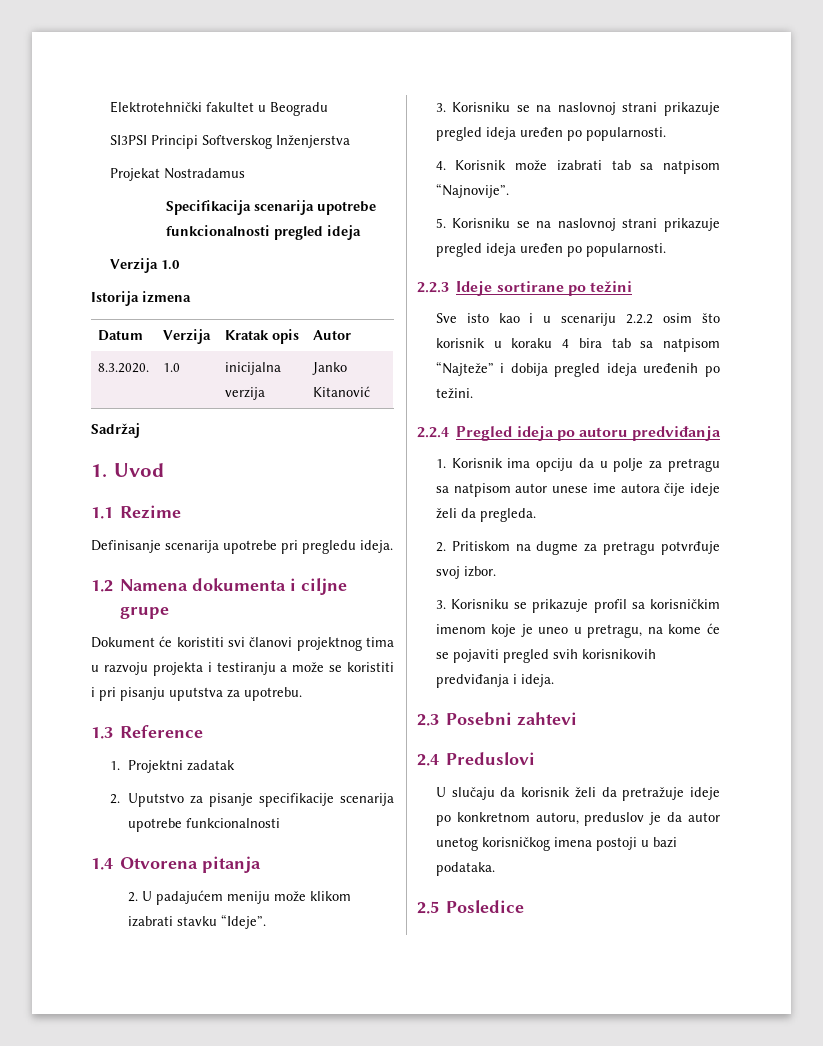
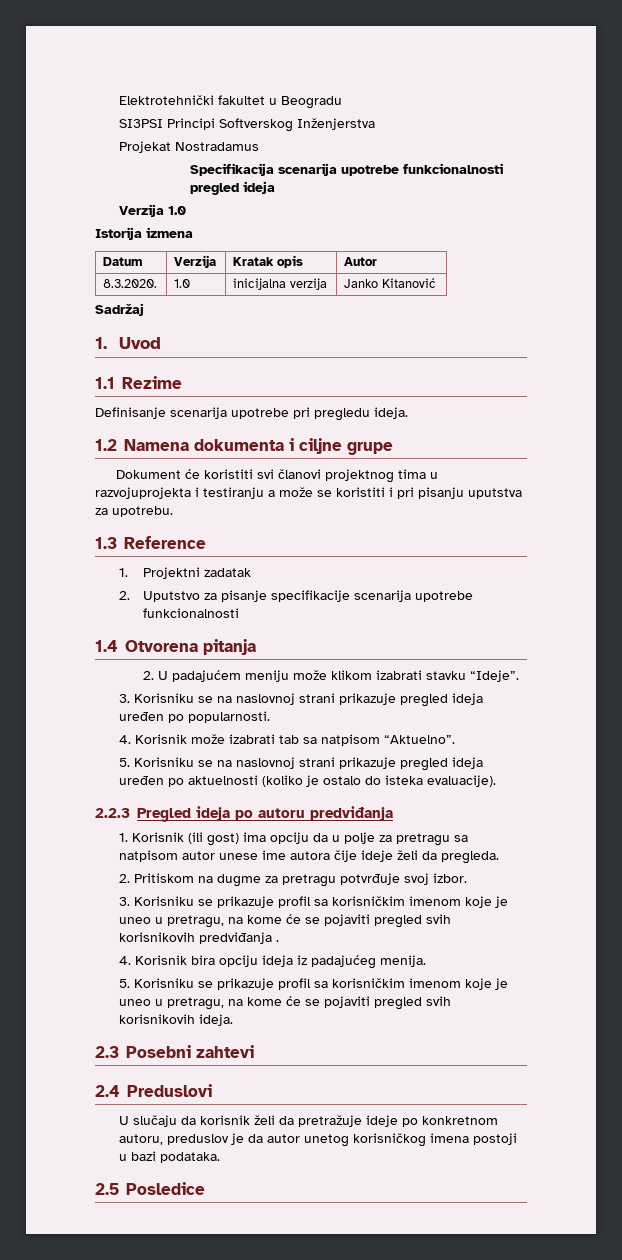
- Dokument će koristiti svi članovi projektnog tima u razvoju projekta i testiranju a može se koristiti i pri pisanju uputstva za upotrebu.
+ Dokument će koristiti svi članovi projektnog tima u razvojuprojekta i testiranju a može se koristiti i pri pisanju uputstva za upotrebu.
- 4. Korisnik može izabrati tab sa natpisom “Najnovije”.
+ 4. Korisnik može izabrati tab sa natpisom “Aktuelno”.
- 5. Korisniku se na naslovnoj strani prikazuje pregled ideja uređen po popularnosti.
- 2.2.3 Ideje sortirane po težini
- Sve isto kao i u scenariju 2.2.2 osim što korisnik u koraku 4 bira tab sa natpisom “Najteže” i dobija pregled ideja uređenih po težini.
- 2.2.4 Pregled ideja po autoru predviđanja
+ 5. Korisniku se na naslovnoj strani prikazuje pregled ideja uređen po aktuelnosti (koliko je ostalo do isteka evaluacije).
+ 2.2.3 Pregled ideja po autoru predviđanja
- 1. Korisnik ima opciju da u polje za pretragu sa natpisom autor unese ime autora čije ideje želi da pregleda.
+ 1. Korisnik (ili gost) ima opciju da u polje za pretragu sa natpisom autor unese ime autora čije ideje želi da pregleda.
- 3. Korisniku se prikazuje profil sa korisničkim imenom koje je uneo u pretragu, na kome će se pojaviti pregled svih korisnikovih predviđanja i ideja.
+ 3. Korisniku se prikazuje profil sa korisničkim imenom koje je uneo u pretragu, na kome će se pojaviti pregled svih korisnikovih predviđanja .
+ 4. Korisnik bira opciju ideja iz padajućeg menija.
+ 5. Korisniku se prikazuje profil sa korisničkim imenom koje je uneo u pretragu, na kome će se pojaviti pregled svih korisnikovih ideja.

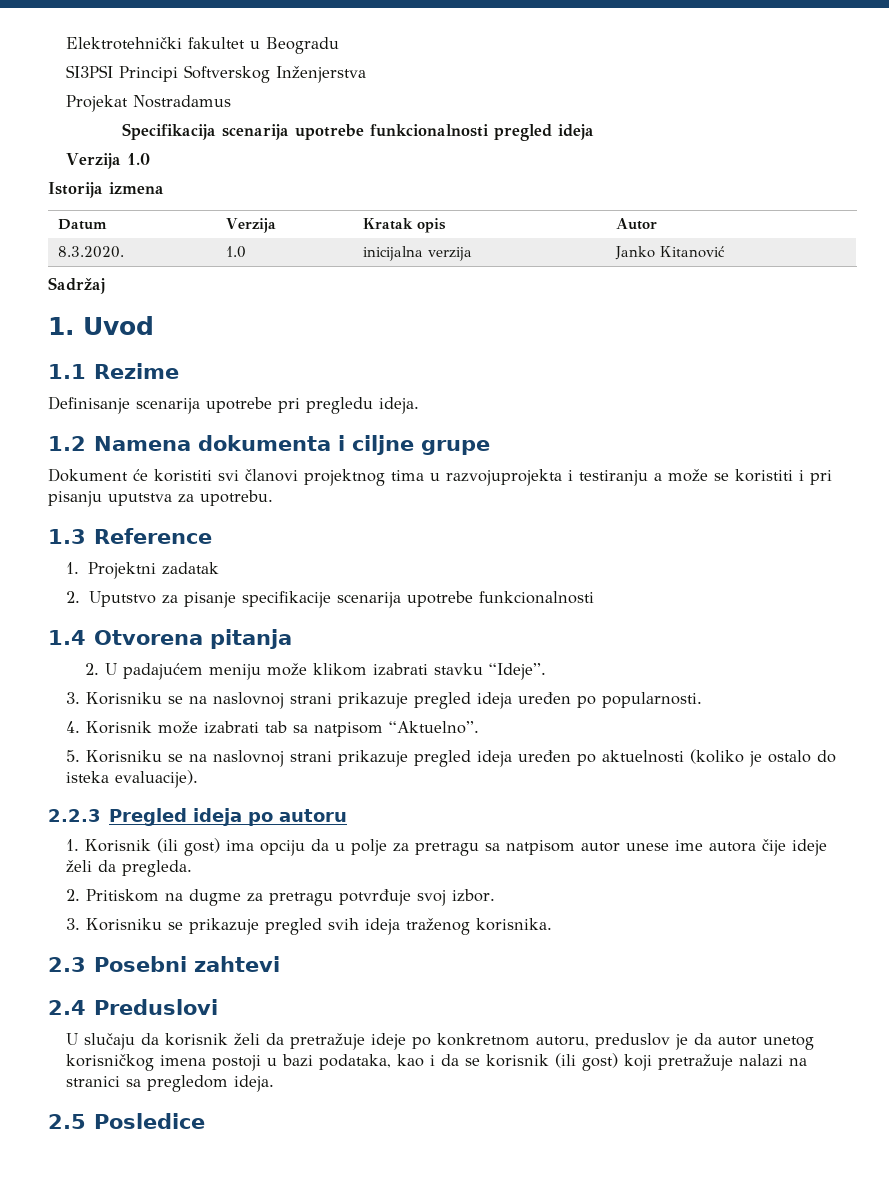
- 2.2.3 Pregled ideja po autoru predviđanja
+ 2.2.3 Pregled ideja po autoru
- 3. Korisniku se prikazuje profil sa korisničkim imenom koje je uneo u pretragu, na kome će se pojaviti pregled svih korisnikovih predviđanja .
- 4. Korisnik bira opciju ideja iz padajućeg menija.
- 5. Korisniku se prikazuje profil sa korisničkim imenom koje je uneo u pretragu, na kome će se pojaviti pregled svih korisnikovih ideja.
+ 3. Korisniku se prikazuje pregled svih ideja traženog korisnika.
- U slučaju da korisnik želi da pretražuje ideje po konkretnom autoru, preduslov je da autor unetog korisničkog imena postoji u bazi podataka.
+ U slučaju da korisnik želi da pretražuje ideje po konkretnom autoru, preduslov je da autor unetog korisničkog imena postoji u bazi podataka, kao i da se korisnik (ili gost) koji pretražuje nalazi na stranici sa pregledom ideja.

